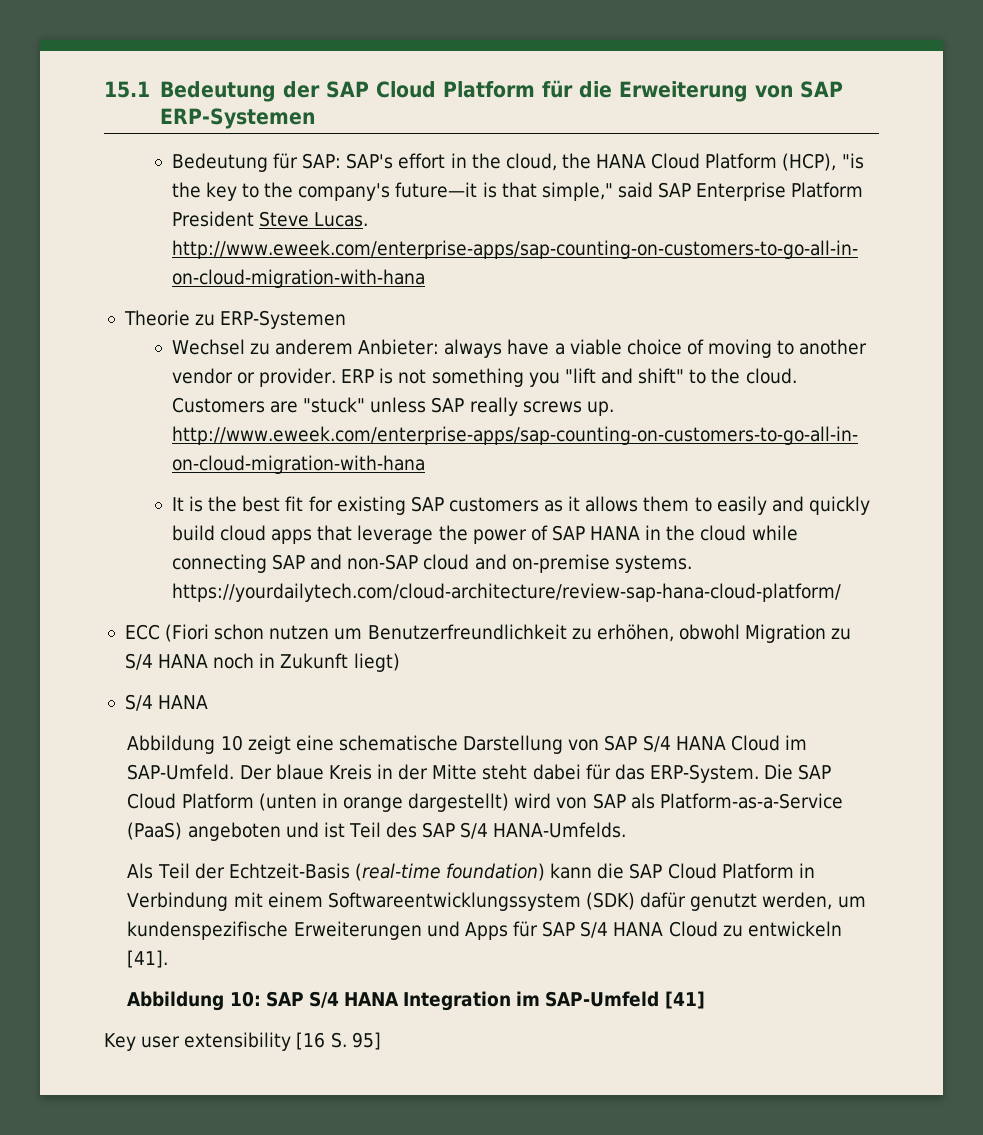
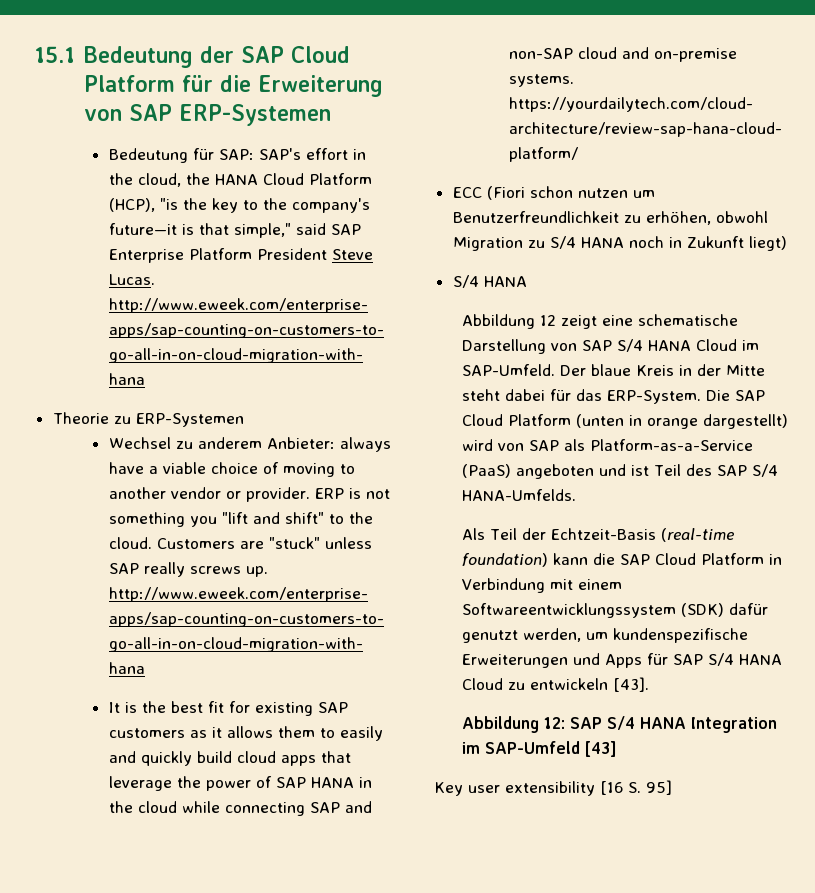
- Abbildung 10 zeigt eine schematische Darstellung von SAP S/4 HANA Cloud im SAP-Umfeld.
+ Abbildung 12 zeigt eine schematische Darstellung von SAP S/4 HANA Cloud im SAP-Umfeld.
- Als Teil der Echtzeit-Basis (real-time foundation) kann die SAP Cloud Platform in Verbindung mit einem Softwareentwicklungssystem (SDK) dafür genutzt werden, um kundenspezifische Erweiterungen und Apps für SAP S/4 HANA Cloud zu entwickeln [41].
- Abbildung 10: SAP S/4 HANA Integration im SAP-Umfeld [41]
+ Als Teil der Echtzeit-Basis (real-time foundation) kann die SAP Cloud Platform in Verbindung mit einem Softwareentwicklungssystem (SDK) dafür genutzt werden, um kundenspezifische Erweiterungen und Apps für SAP S/4 HANA Cloud zu entwickeln [43].
+ Abbildung 12: SAP S/4 HANA Integration im SAP-Umfeld [43]

